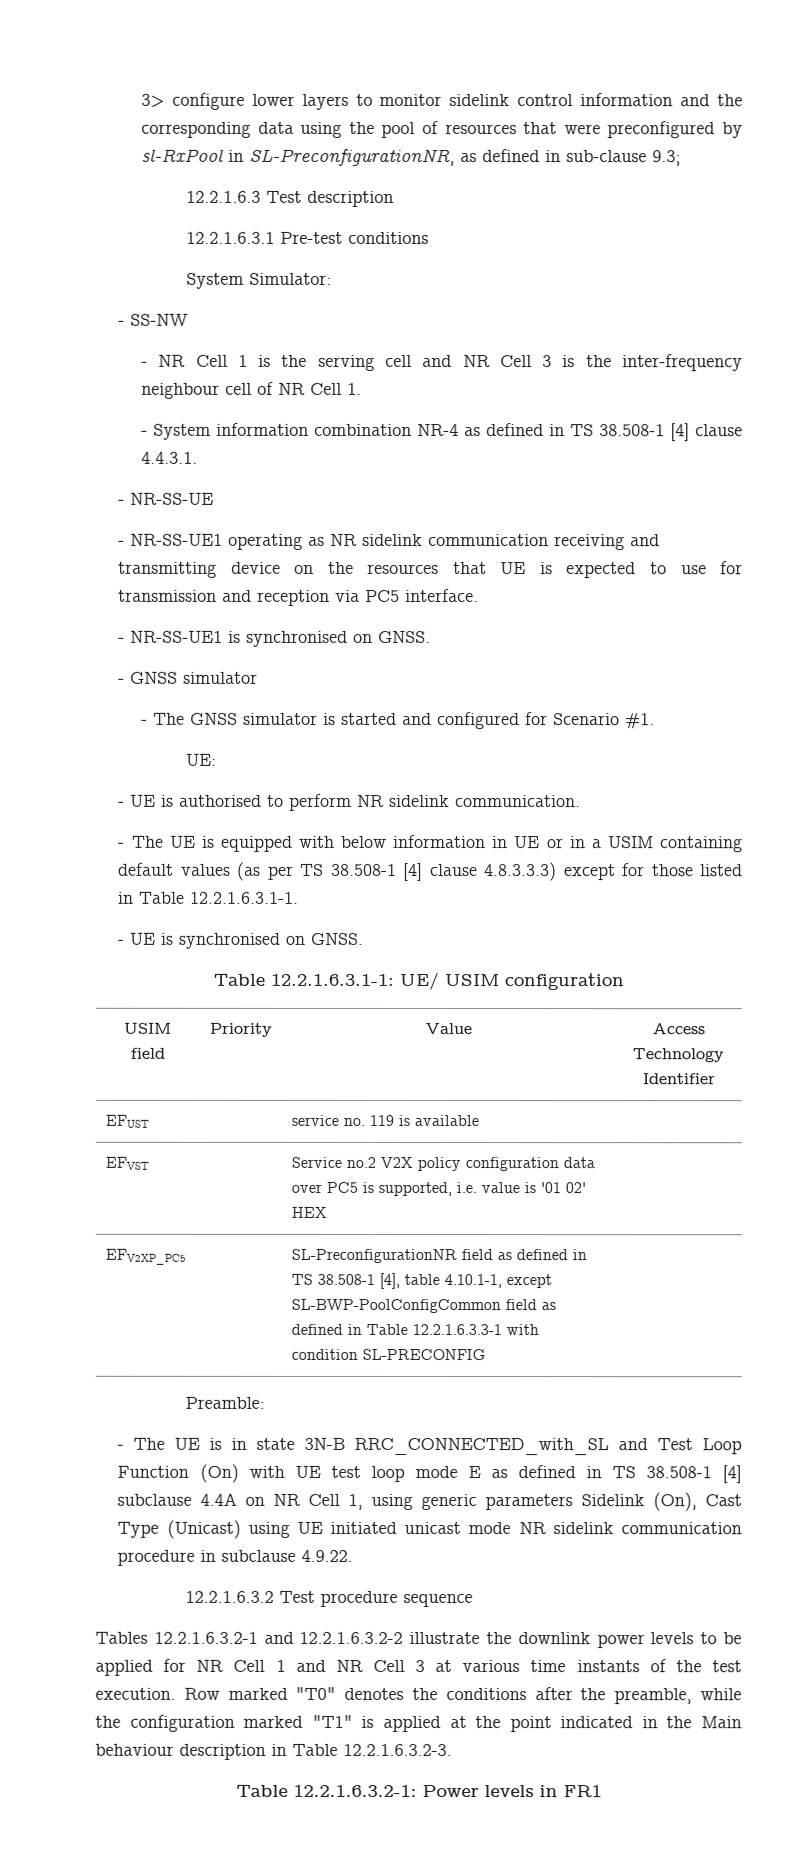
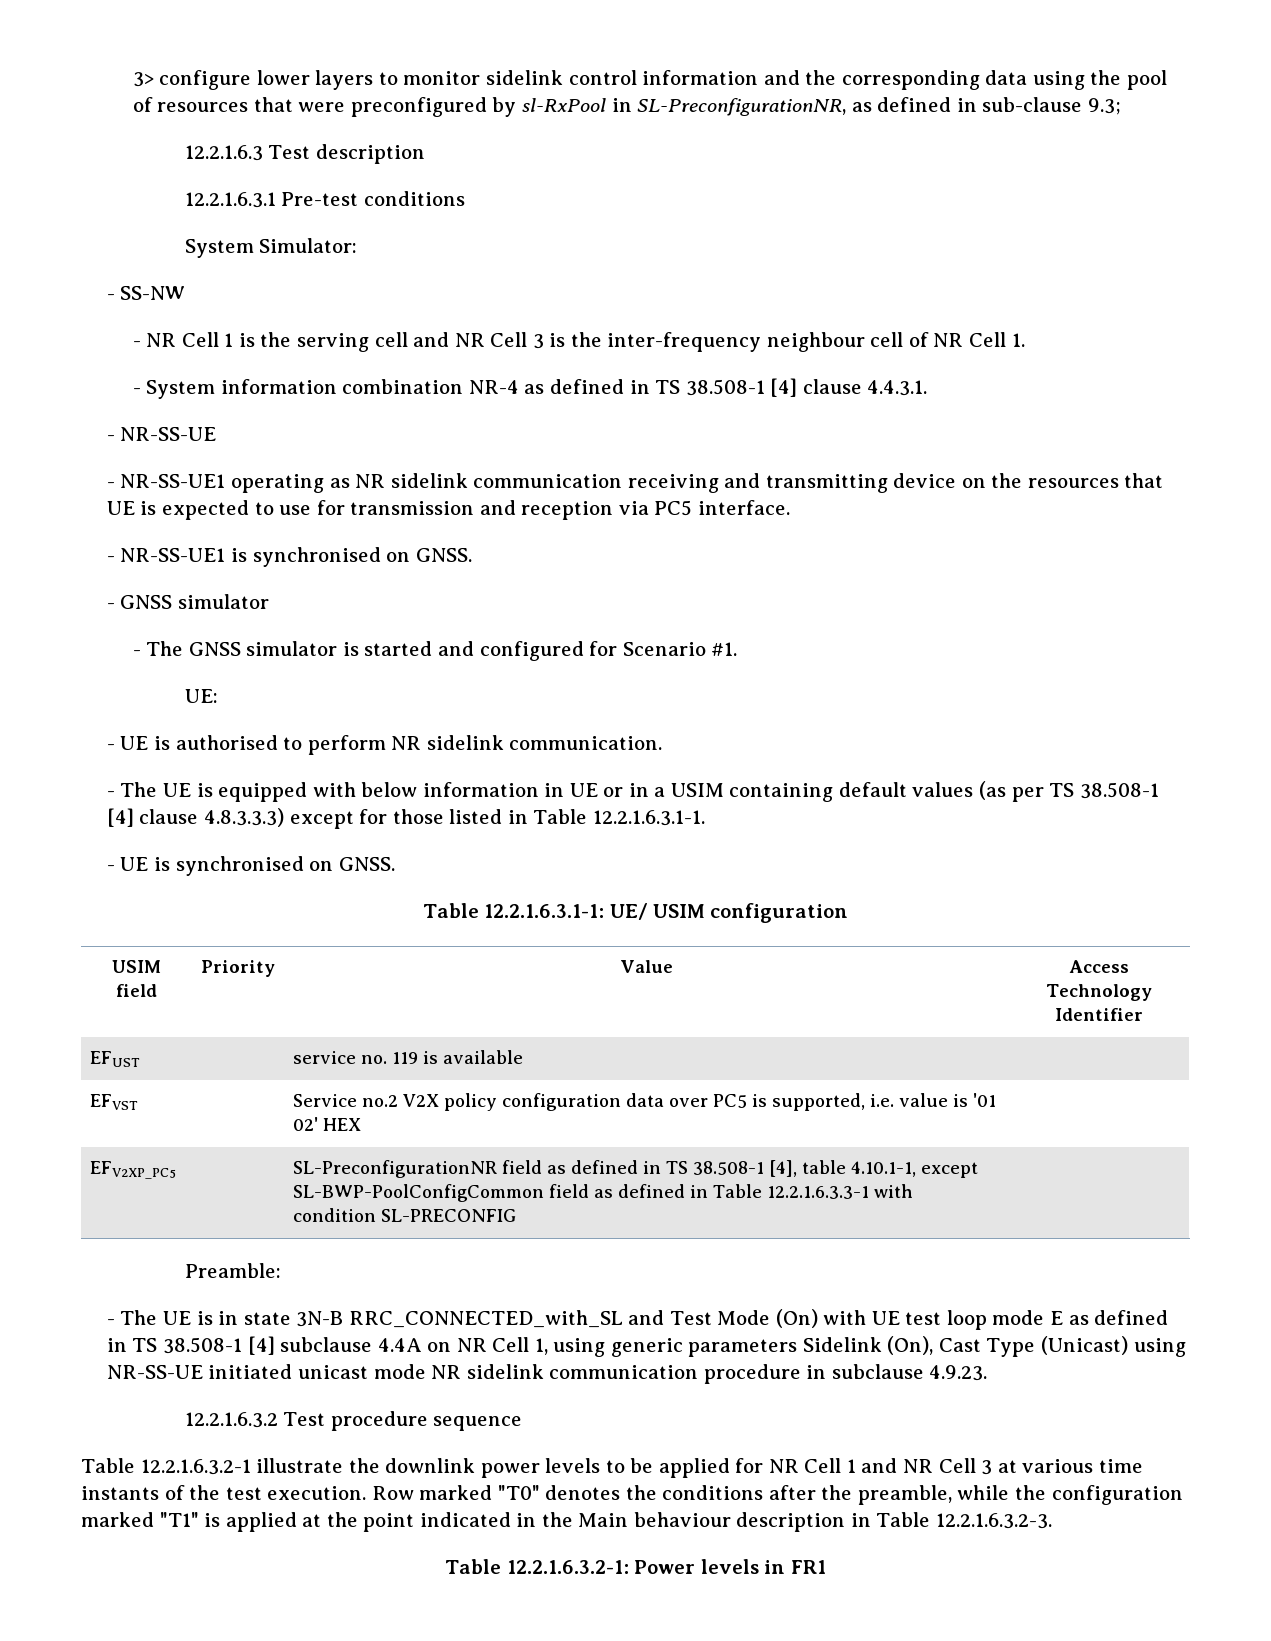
- - The UE is in state 3N-B RRC_CONNECTED_with_SL and Test Loop Function (On) with UE test loop mode E as defined in TS 38.508-1 [4] subclause 4.4A on NR Cell 1, using generic parameters Sidelink (On), Cast Type (Unicast) using UE initiated unicast mode NR sidelink communication procedure in subclause 4.9.22.
+ - The UE is in state 3N-B RRC_CONNECTED_with_SL and Test Mode (On) with UE test loop mode E as defined in TS 38.508-1 [4] subclause 4.4A on NR Cell 1, using generic parameters Sidelink (On), Cast Type (Unicast) using NR-SS-UE initiated unicast mode NR sidelink communication procedure in subclause 4.9.23.
- Tables 12.2.1.6.3.2-1 and 12.2.1.6.3.2-2 illustrate the downlink power levels to be applied for NR Cell 1 and NR Cell 3 at various time instants of the test execution.
+ Table 12.2.1.6.3.2-1 illustrate the downlink power levels to be applied for NR Cell 1 and NR Cell 3 at various time instants of the test execution.

